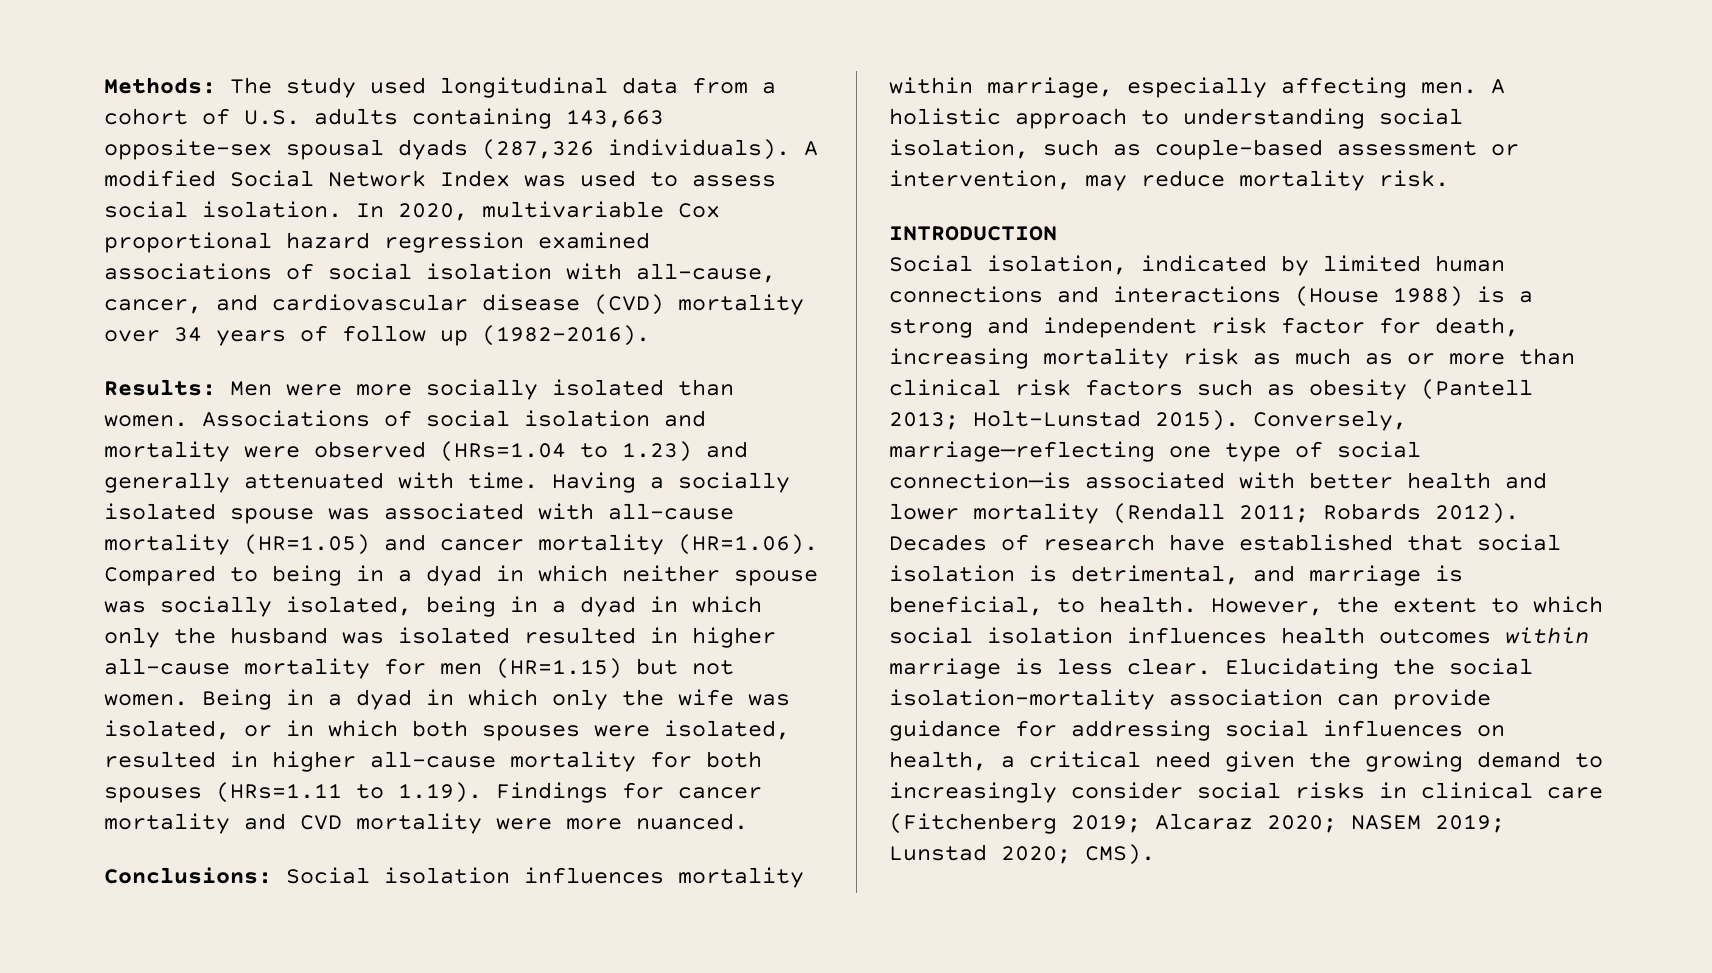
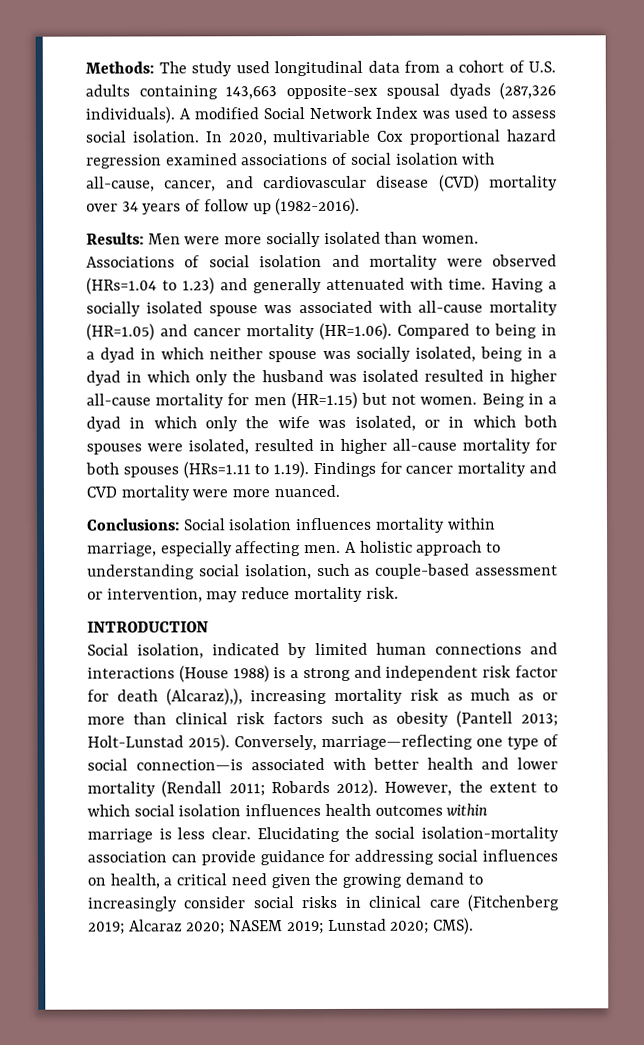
- Social isolation, indicated by limited human connections and interactions (House 1988) is a strong and independent risk factor for death, increasing mortality risk as much as or more than clinical risk factors such as obesity (Pantell 2013; Holt-Lunstad 2015).
+ Social isolation, indicated by limited human connections and interactions (House 1988) is a strong and independent risk factor for death (Alcaraz),), increasing mortality risk as much as or more than clinical risk factors such as obesity (Pantell 2013; Holt-Lunstad 2015).
- Decades of research have established that social isolation is detrimental, and marriage is beneficial, to health.

